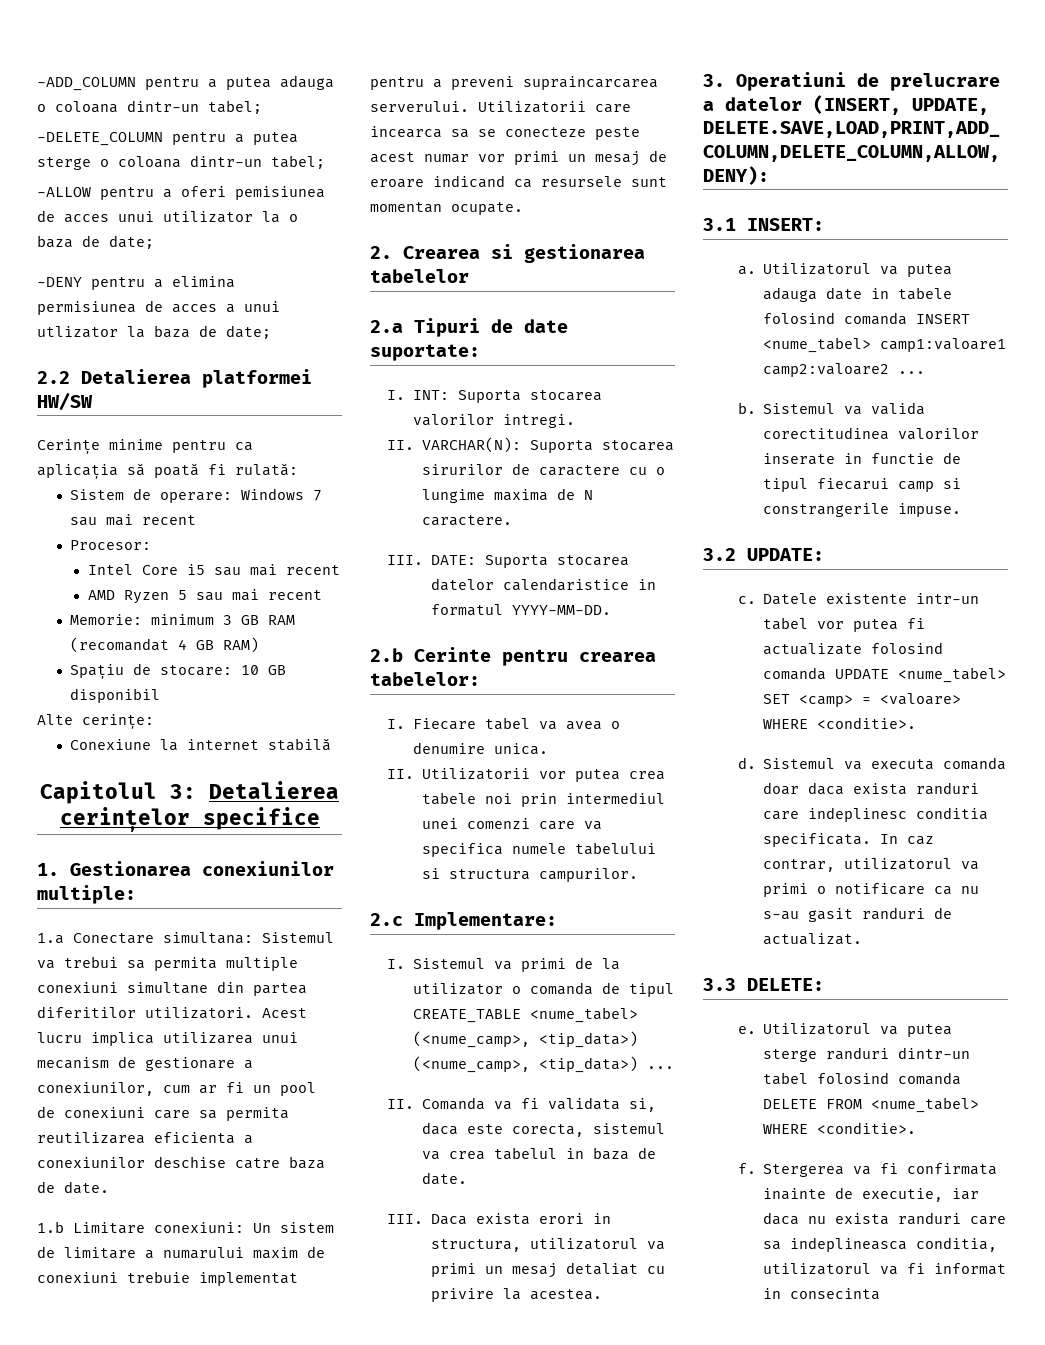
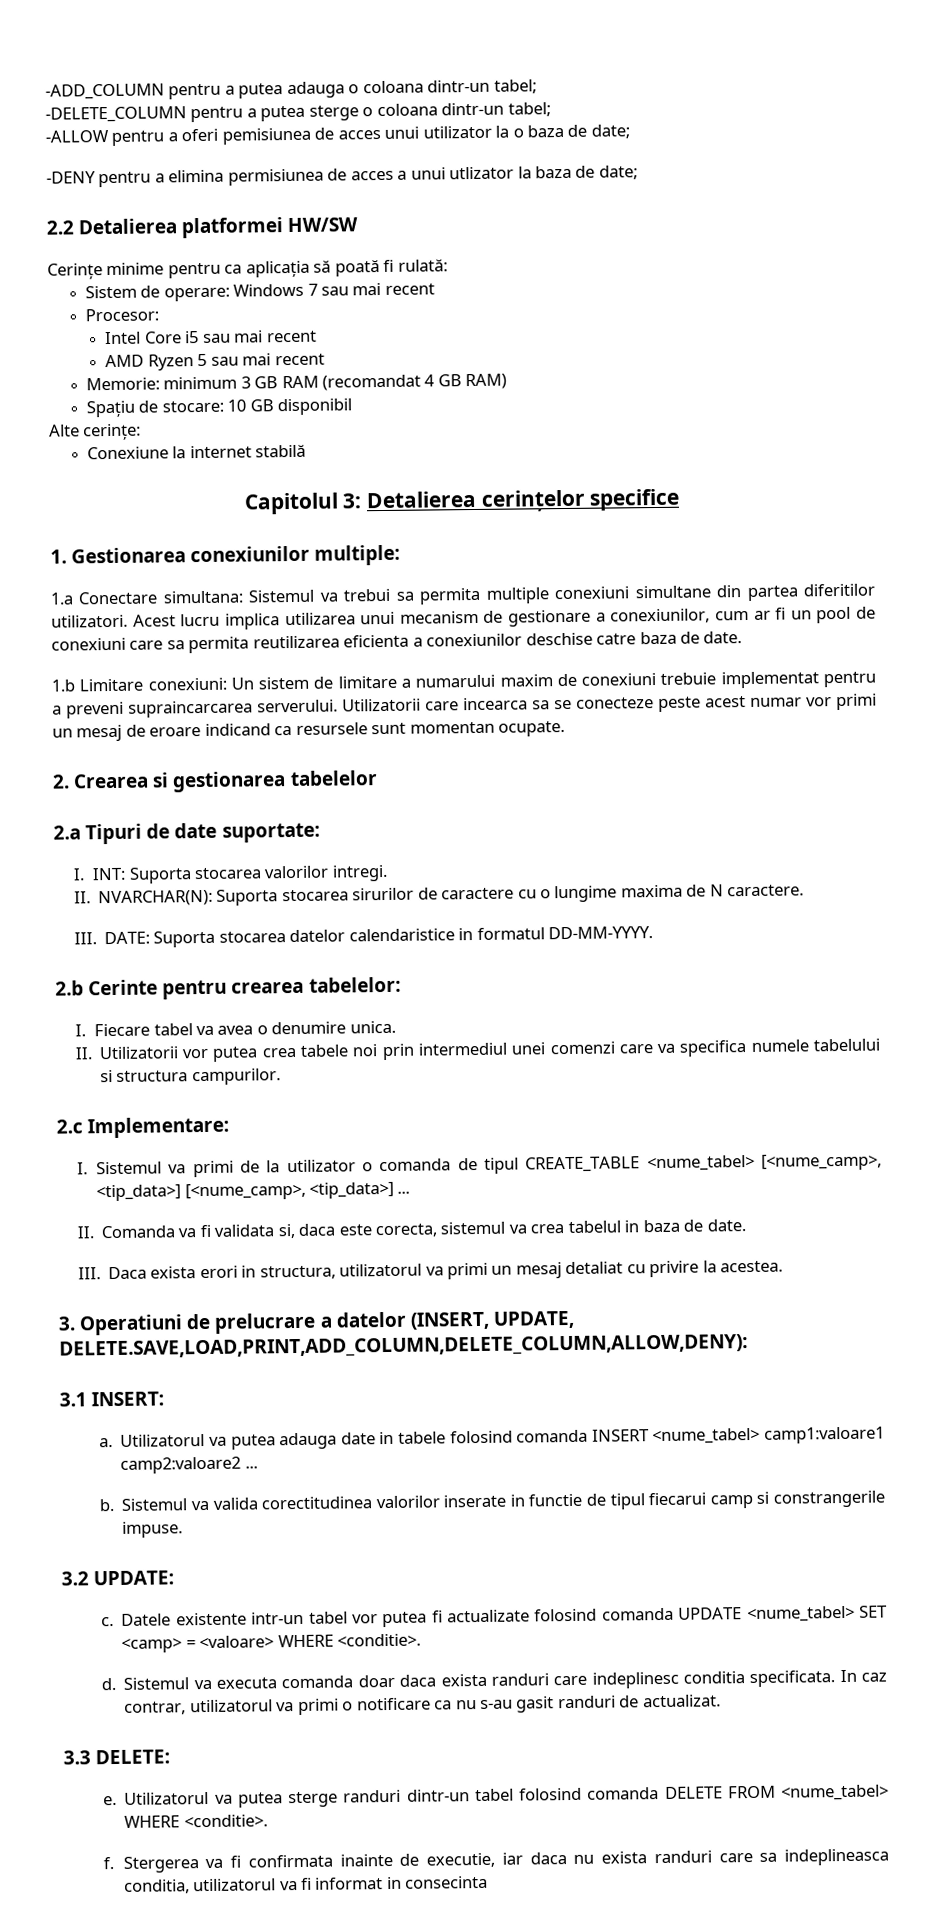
- II. VARCHAR(N): Suporta stocarea sirurilor de caractere cu o lungime maxima de N caractere.
+ II. NVARCHAR(N): Suporta stocarea sirurilor de caractere cu o lungime maxima de N caractere.
- III. DATE: Suporta stocarea datelor calendaristice in formatul YYYY-MM-DD.
+ III. DATE: Suporta stocarea datelor calendaristice in formatul DD-MM-YYYY.
- I. Sistemul va primi de la utilizator o comanda de tipul CREATE_TABLE <nume_tabel> (<nume_camp>, <tip_data>) (<nume_camp>, <tip_data>) ...
+ I. Sistemul va primi de la utilizator o comanda de tipul CREATE_TABLE <nume_tabel> [<nume_camp>, <tip_data>] [<nume_camp>, <tip_data>] ...

